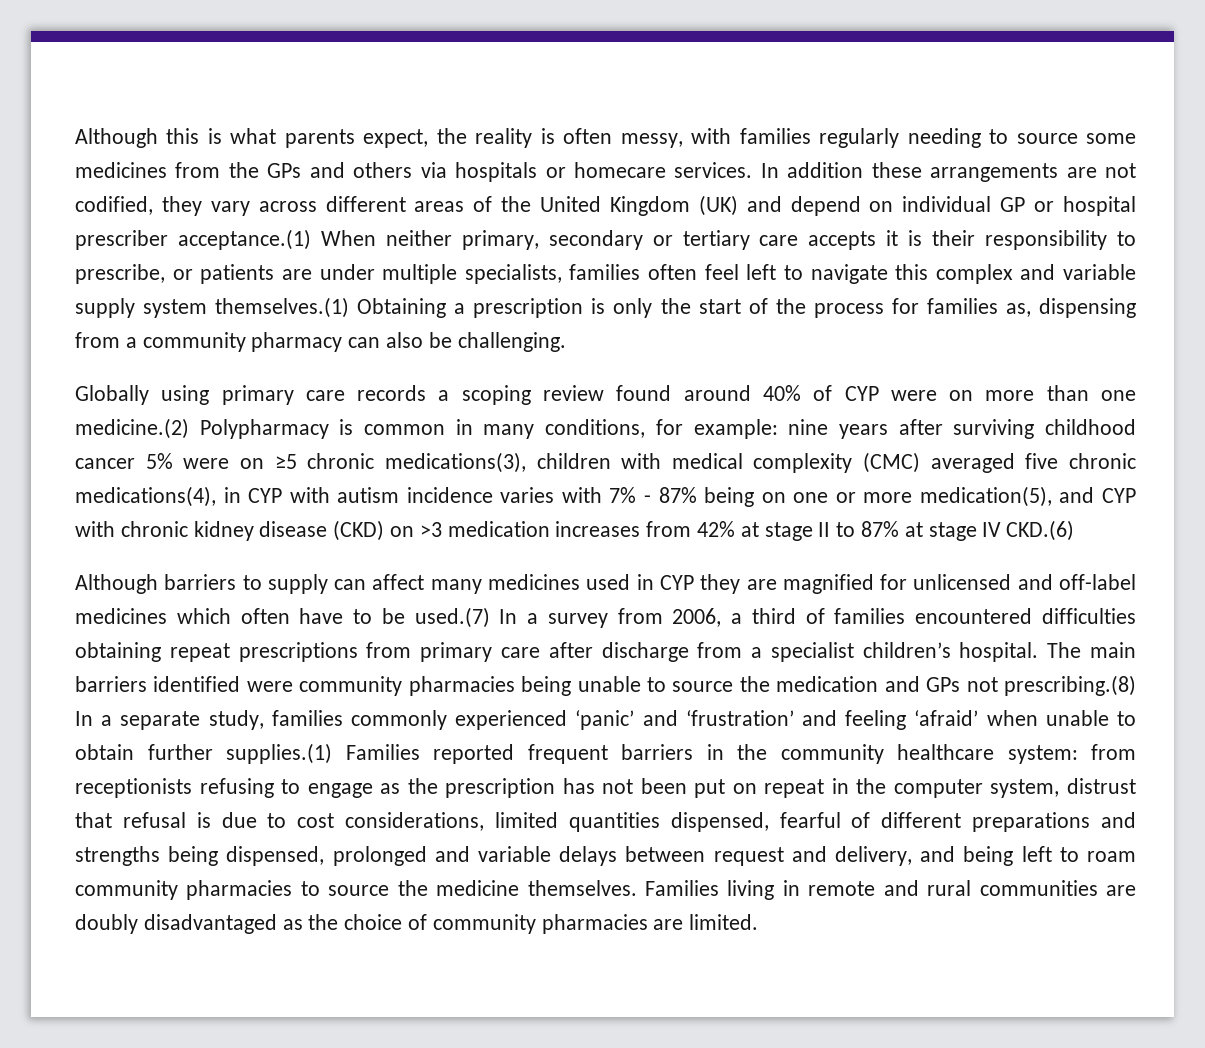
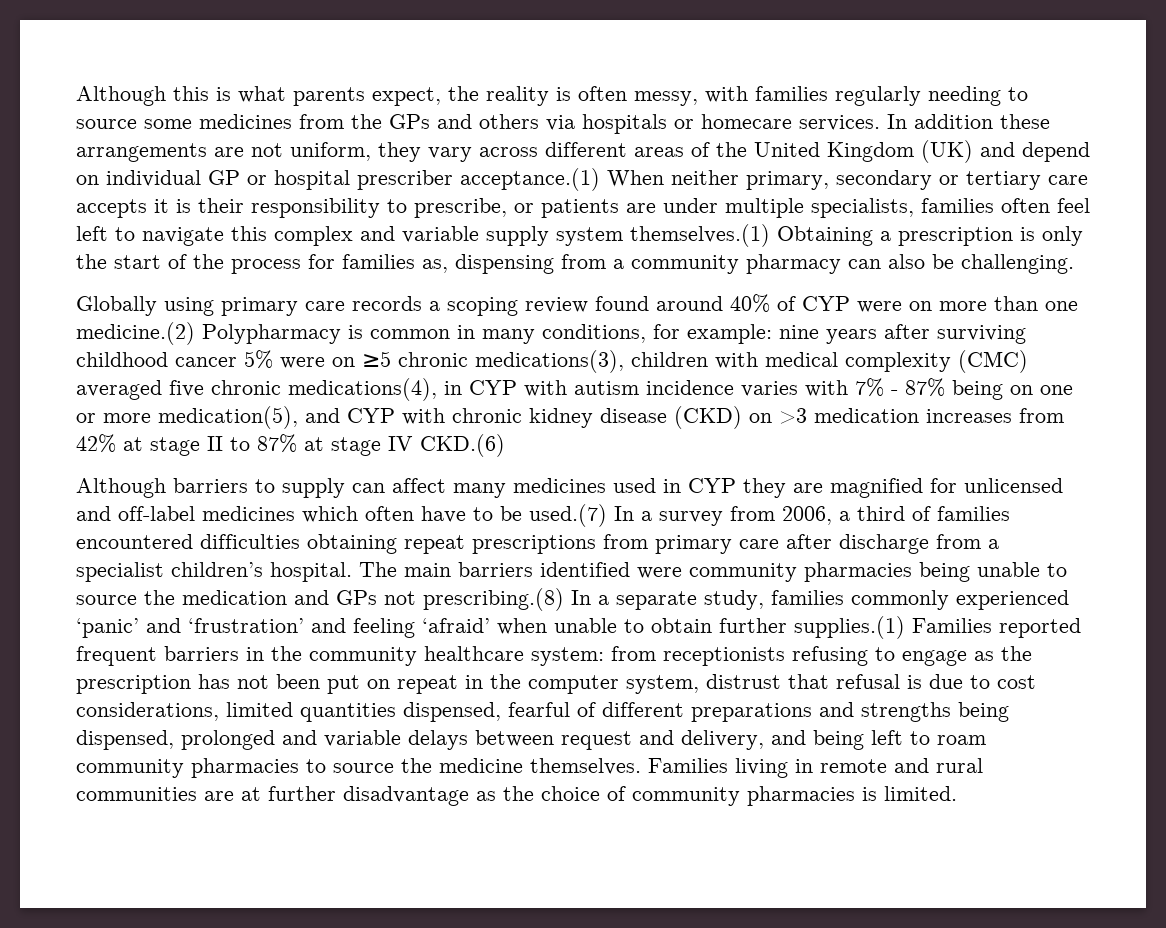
- In addition these arrangements are not codified, they vary across different areas of the United Kingdom (UK) and depend on individual GP or hospital prescriber acceptance.(1) When neither primary, secondary or tertiary care accepts it is their responsibility to prescribe, or patients are under multiple specialists, families often feel left to navigate this complex and variable supply system themselves.(1) Obtaining a prescription is only the start of the process for families as, dispensing from a community pharmacy can also be challenging.
+ In addition these arrangements are not uniform, they vary across different areas of the United Kingdom (UK) and depend on individual GP or hospital prescriber acceptance.(1) When neither primary, secondary or tertiary care accepts it is their responsibility to prescribe, or patients are under multiple specialists, families often feel left to navigate this complex and variable supply system themselves.(1) Obtaining a prescription is only the start of the process for families as, dispensing from a community pharmacy can also be challenging.
- Families living in remote and rural communities are doubly disadvantaged as the choice of community pharmacies are limited.
+ Families living in remote and rural communities are at further disadvantage as the choice of community pharmacies is limited.

